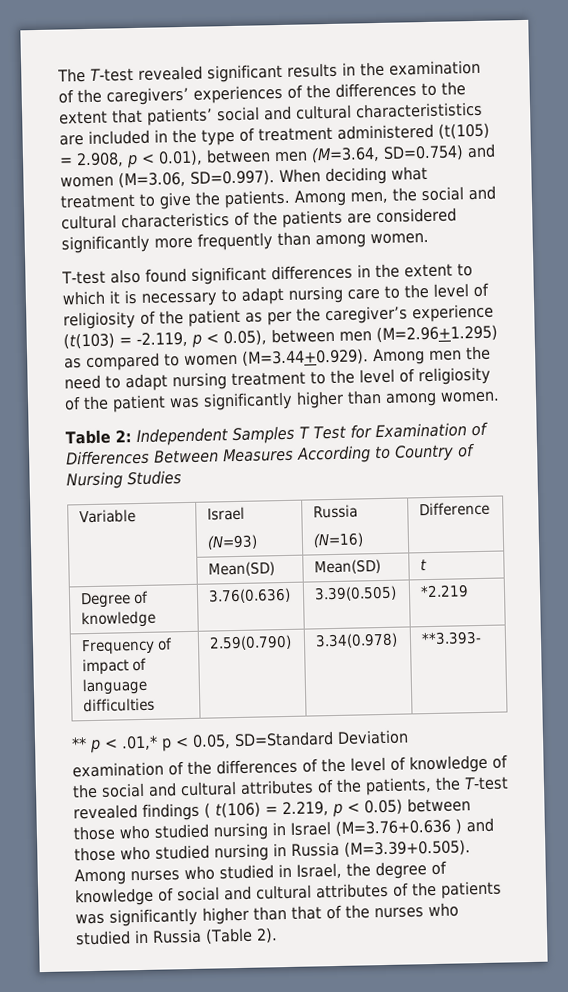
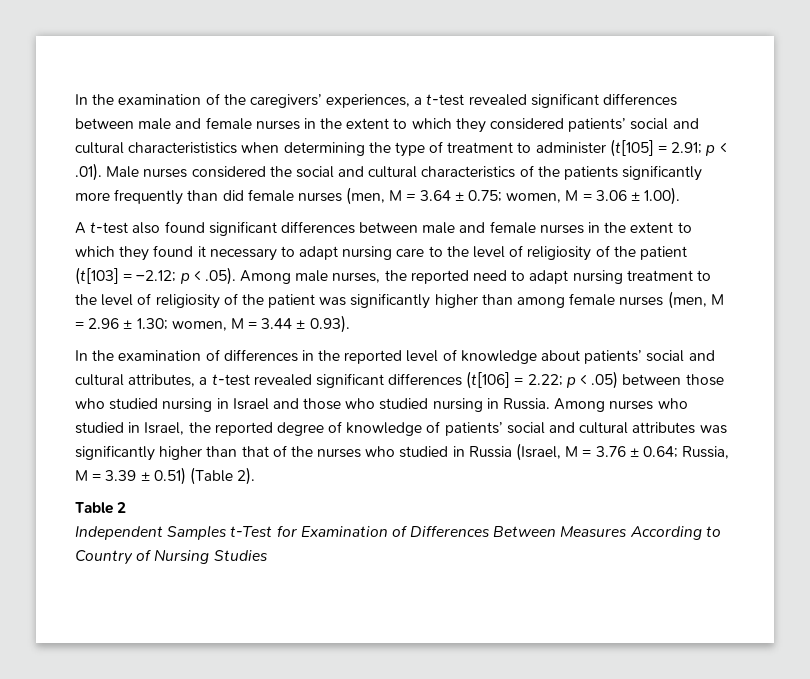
- The T-test revealed significant results in the examination of the caregivers’ experiences of the differences to the extent that patients’ social and cultural characterististics are included in the type of treatment administered (t(105) = 2.908, p < 0.01), between men (M=3.64, SD=0.754) and women (M=3.06, SD=0.997). When deciding what treatment to give the patients. Among men, the social and cultural characteristics of the patients are considered significantly more frequently than among women.
- T-test also found significant differences in the extent to which it is necessary to adapt nursing care to the level of religiosity of the patient as per the caregiver’s experience (t(103) = -2.119, p < 0.05), between men (M=2.96+1.295) as compared to women (M=3.44+0.929). Among men the need to adapt nursing treatment to the level of religiosity of the patient was significantly higher than among women.
+ In the examination of the caregivers’ experiences, a t-test revealed significant differences between male and female nurses in the extent to which they considered patients’ social and cultural characterististics when determining the type of treatment to administer (t[105] = 2.91; p < .01). Male nurses considered the social and cultural characteristics of the patients significantly more frequently than did female nurses (men, M = 3.64 ± 0.75; women, M = 3.06 ± 1.00).
+ A t-test also found significant differences between male and female nurses in the extent to which they found it necessary to adapt nursing care to the level of religiosity of the patient (t[103] = –2.12; p < .05). Among male nurses, the reported need to adapt nursing treatment to the level of religiosity of the patient was significantly higher than among female nurses (men, M = 2.96 ± 1.30; women, M = 3.44 ± 0.93).
+ In the examination of differences in the reported level of knowledge about patients’ social and cultural attributes, a t-test revealed significant differences (t[106] = 2.22; p < .05) between those who studied nursing in Israel and those who studied nursing in Russia. Among nurses who studied in Israel, the reported degree of knowledge of patients’ social and cultural attributes was significantly higher than that of the nurses who studied in Russia (Israel, M = 3.76 ± 0.64; Russia, M = 3.39 ± 0.51) (Table 2).
- Table 2: Independent Samples T Test for Examination of Differences Between Measures According to Country of Nursing Studies
+ Table 2
+ Independent Samples t-Test for Examination of Differences Between Measures According to Country of Nursing Studies
- Variable | Israel
- (N=93) | Russia
- (N=16) | Difference
- | Mean(SD) | Mean(SD) | t
- Degree of knowledge | 3.76(0.636) | 3.39(0.505) | *2.219
- Frequency of impact of language difficulties | 2.59(0.790) | 3.34(0.978) | **3.393-
- ** p < .01,* p < 0.05, SD=Standard Deviation
- examination of the differences of the level of knowledge of the social and cultural attributes of the patients, the T-test revealed findings ( t(106) = 2.219, p < 0.05) between those who studied nursing in Israel (M=3.76+0.636 ) and those who studied nursing in Russia (M=3.39+0.505). Among nurses who studied in Israel, the degree of knowledge of social and cultural attributes of the patients was significantly higher than that of the nurses who studied in Russia (Table 2).

